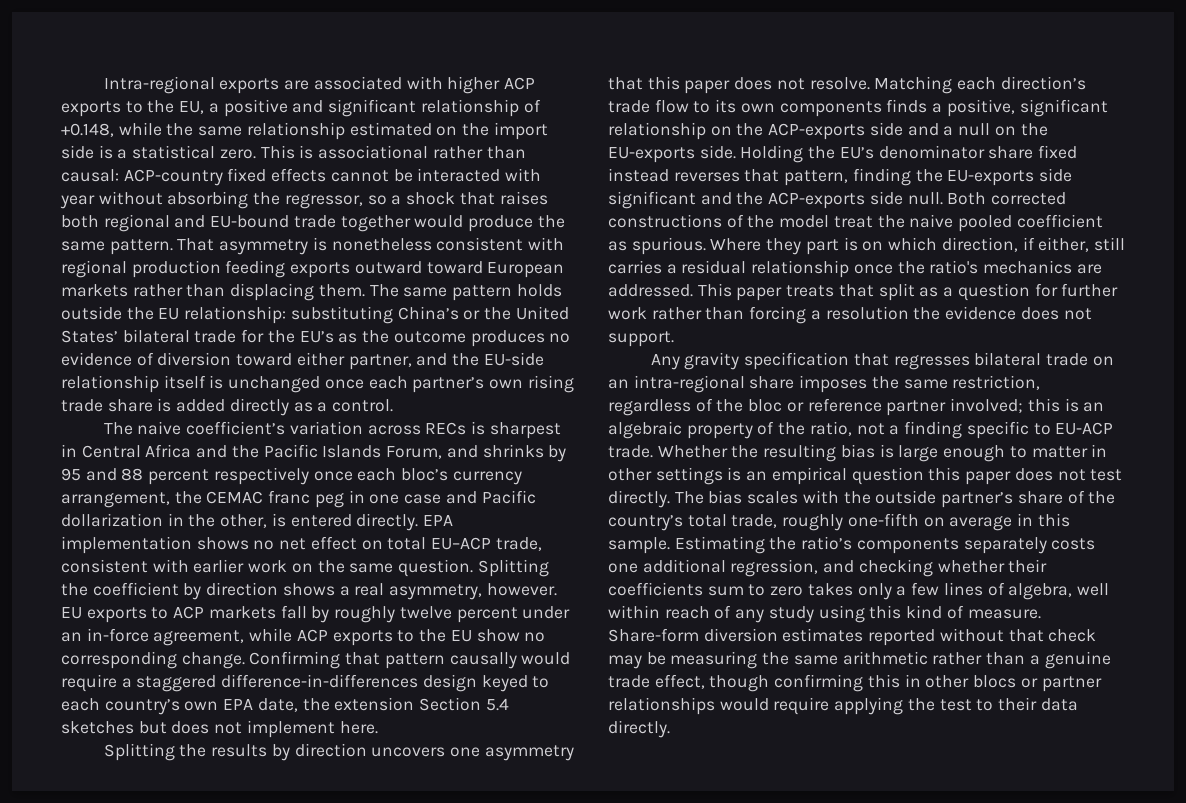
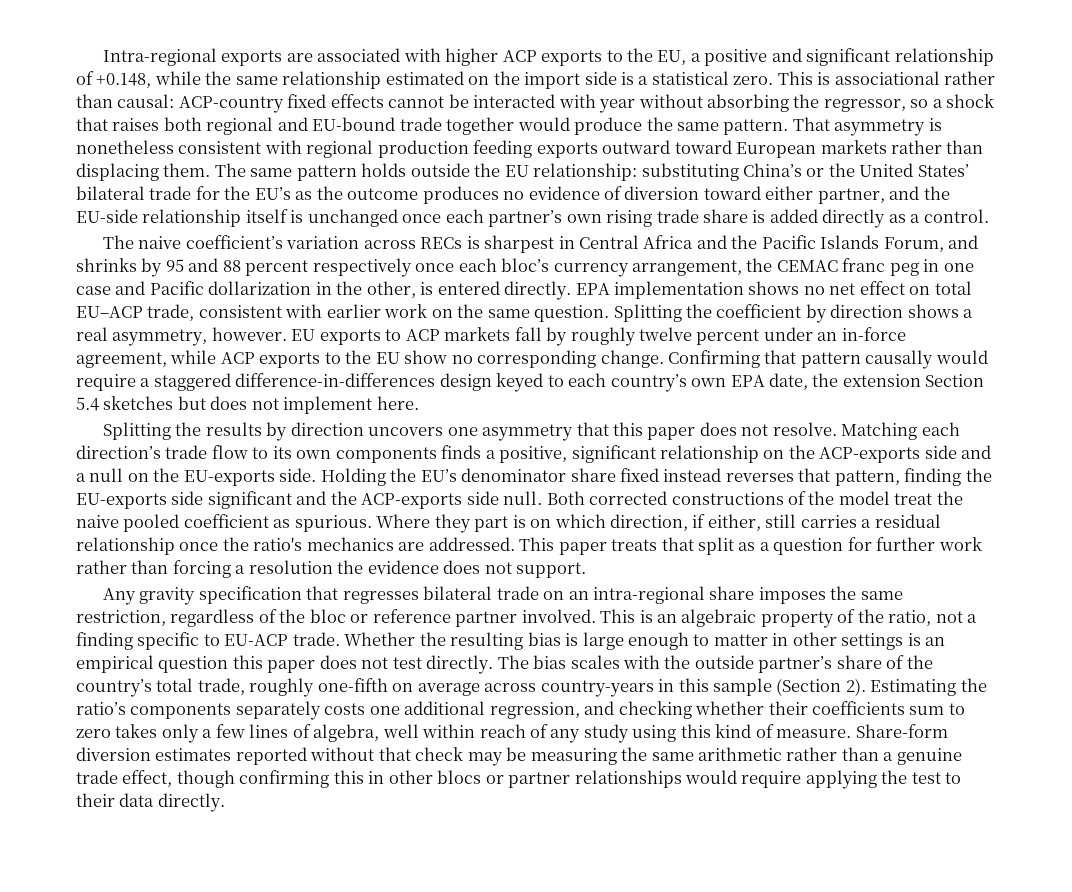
- Any gravity specification that regresses bilateral trade on an intra-regional share imposes the same restriction, regardless of the bloc or reference partner involved; this is an algebraic property of the ratio, not a finding specific to EU-ACP trade.
+ Any gravity specification that regresses bilateral trade on an intra-regional share imposes the same restriction, regardless of the bloc or reference partner involved. This is an algebraic property of the ratio, not a finding specific to EU-ACP trade.
- The bias scales with the outside partner’s share of the country’s total trade, roughly one-fifth on average in this sample.
+ The bias scales with the outside partner’s share of the country’s total trade, roughly one-fifth on average across country-years in this sample (Section 2).

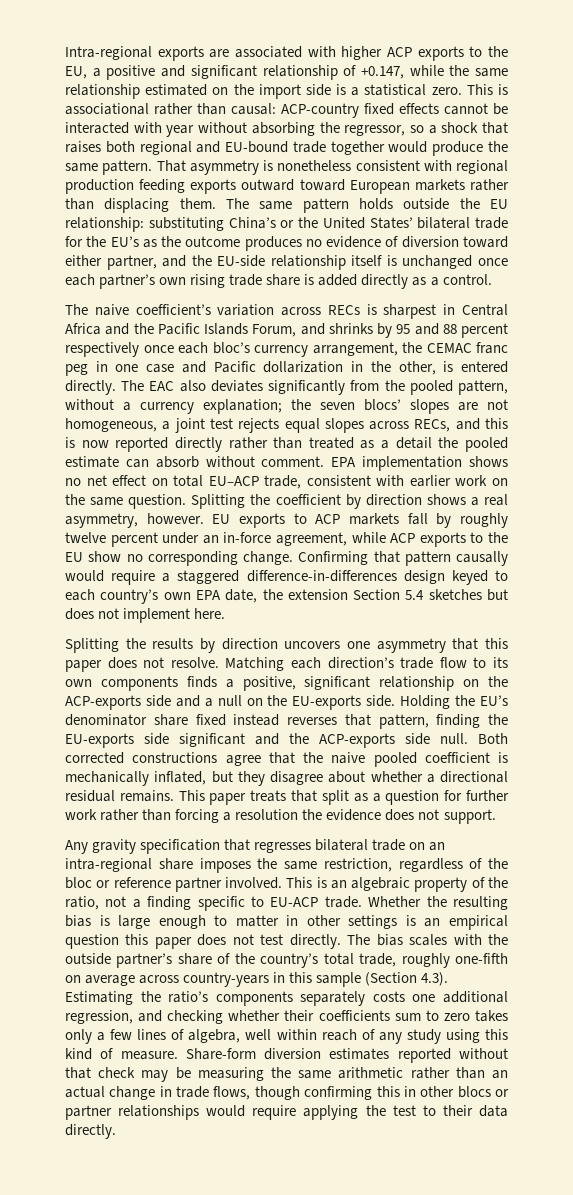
- Intra-regional exports are associated with higher ACP exports to the EU, a positive and significant relationship of +0.148, while the same relationship estimated on the import side is a statistical zero.
+ Intra-regional exports are associated with higher ACP exports to the EU, a positive and significant relationship of +0.147, while the same relationship estimated on the import side is a statistical zero.
+ The EAC also deviates significantly from the pooled pattern, without a currency explanation; the seven blocs’ slopes are not homogeneous, a joint test rejects equal slopes across RECs, and this is now reported directly rather than treated as a detail the pooled estimate can absorb without comment.
- Both corrected constructions of the model treat the naive pooled coefficient as spurious. Where they part is on which direction, if either, still carries a residual relationship once the ratio's mechanics are addressed.
+ Both corrected constructions agree that the naive pooled coefficient is mechanically inflated, but they disagree about whether a directional residual remains.
- The bias scales with the outside partner’s share of the country’s total trade, roughly one-fifth on average across country-years in this sample (Section 2). Estimating the ratio’s components separately costs one additional regression, and checking whether their coefficients sum to zero takes only a few lines of algebra, well within reach of any study using this kind of measure.
+ The bias scales with the outside partner’s share of the country’s total trade, roughly one-fifth on average across country-years in this sample (Section 4.3). Estimating the ratio’s components separately costs one additional regression, and checking whether their coefficients sum to zero takes only a few lines of algebra, well within reach of any study using this kind of measure.
- Share-form diversion estimates reported without that check may be measuring the same arithmetic rather than a genuine trade effect, though confirming this in other blocs or partner relationships would require applying the test to their data directly.
+ Share-form diversion estimates reported without that check may be measuring the same arithmetic rather than an actual change in trade flows, though confirming this in other blocs or partner relationships would require applying the test to their data directly.

